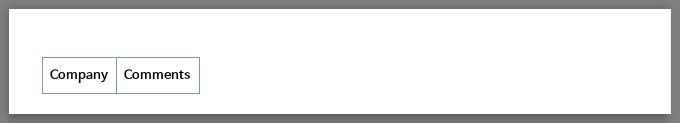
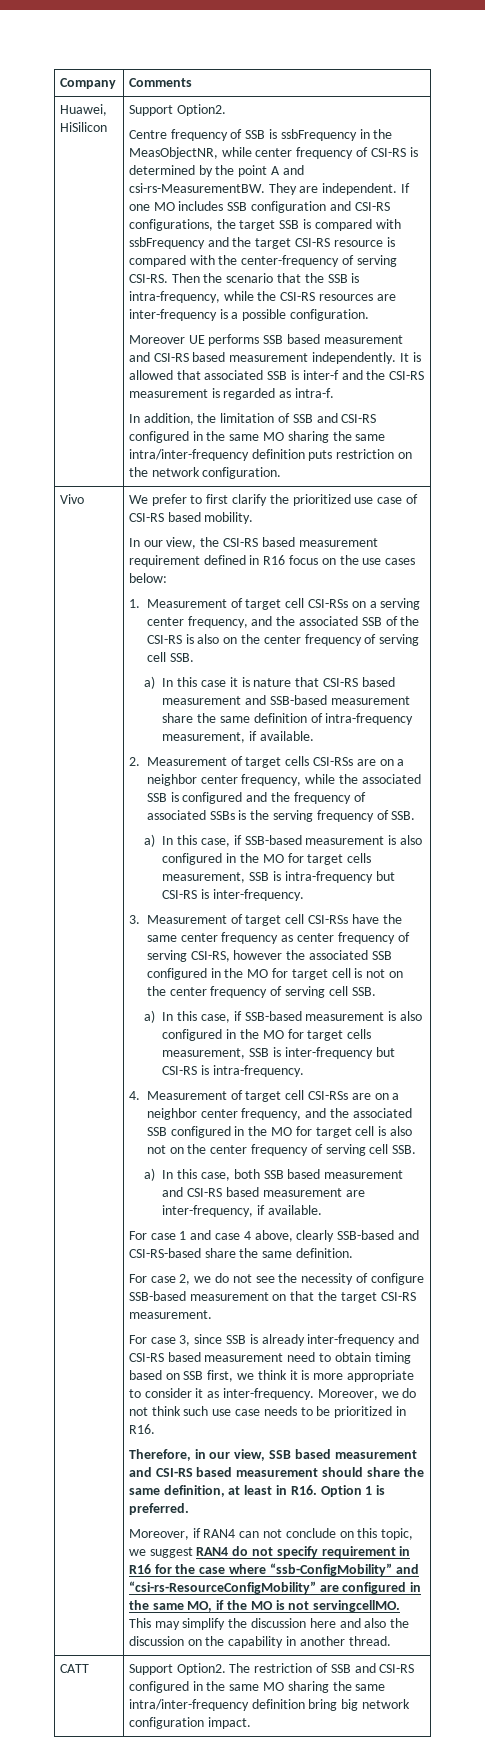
+ Huawei, HiSilicon | Support Option2.
+ Centre frequency of SSB is ssbFrequency in the MeasObjectNR, while center frequency of CSI-RS is determined by the point A and csi-rs-MeasurementBW. They are independent. If one MO includes SSB configuration and CSI-RS configurations, the target SSB is compared with ssbFrequency and the target CSI-RS resource is compared with the center-frequency of serving CSI-RS. Then the scenario that the SSB is intra-frequency, while the CSI-RS resources are inter-frequency is a possible configuration.
+ Moreover UE performs SSB based measurement and CSI-RS based measurement independently. It is allowed that associated SSB is inter-f and the CSI-RS measurement is regarded as intra-f.
+ In addition, the limitation of SSB and CSI-RS configured in the same MO sharing the same intra/inter-frequency definition puts restriction on the network configuration.
+ Vivo | We prefer to first clarify the prioritized use case of CSI-RS based mobility.
+ In our view, the CSI-RS based measurement requirement defined in R16 focus on the use cases below:
+ 1. Measurement of target cell CSI-RSs on a serving center frequency, and the associated SSB of the CSI-RS is also on the center frequency of serving cell SSB.
+ a) In this case it is nature that CSI-RS based measurement and SSB-based measurement share the same definition of intra-frequency measurement, if available.
+ 2. Measurement of target cells CSI-RSs are on a neighbor center frequency, while the associated SSB is configured and the frequency of associated SSBs is the serving frequency of SSB.
+ a) In this case, if SSB-based measurement is also configured in the MO for target cells measurement, SSB is intra-frequency but CSI-RS is inter-frequency.
+ 3. Measurement of target cell CSI-RSs have the same center frequency as center frequency of serving CSI-RS, however the associated SSB configured in the MO for target cell is not on the center frequency of serving cell SSB.
+ a) In this case, if SSB-based measurement is also configured in the MO for target cells measurement, SSB is inter-frequency but CSI-RS is intra-frequency.
+ 4. Measurement of target cell CSI-RSs are on a neighbor center frequency, and the associated SSB configured in the MO for target cell is also not on the center frequency of serving cell SSB.
+ a) In this case, both SSB based measurement and CSI-RS based measurement are inter-frequency, if available.
+ For case 1 and case 4 above, clearly SSB-based and CSI-RS-based share the same definition.
+ For case 2, we do not see the necessity of configure SSB-based measurement on that the target CSI-RS measurement.
+ For case 3, since SSB is already inter-frequency and CSI-RS based measurement need to obtain timing based on SSB first, we think it is more appropriate to consider it as inter-frequency. Moreover, we do not think such use case needs to be prioritized in R16.
+ Therefore, in our view, SSB based measurement and CSI-RS based measurement should share the same definition, at least in R16. Option 1 is preferred.
+ Moreover, if RAN4 can not conclude on this topic, we suggest RAN4 do not specify requirement in R16 for the case where “ssb-ConfigMobility” and “csi-rs-ResourceConfigMobility” are configured in the same MO, if the MO is not servingcellMO. This may simplify the discussion here and also the discussion on the capability in another thread.
+ CATT | Support Option2. The restriction of SSB and CSI-RS configured in the same MO sharing the same intra/inter-frequency definition bring big network configuration impact.

